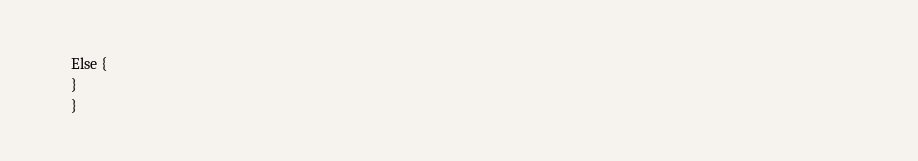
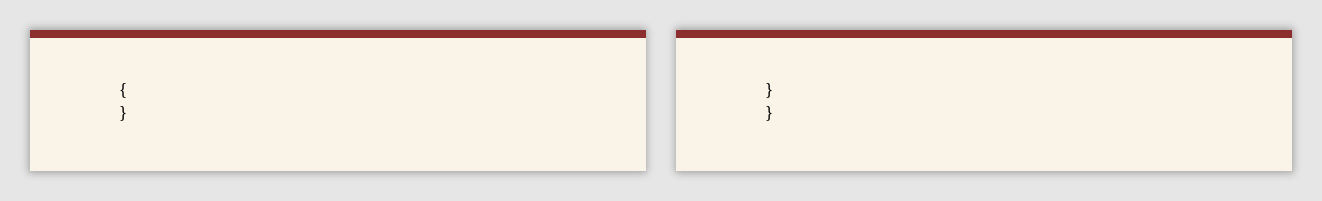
- Else {
+ {
+ }

